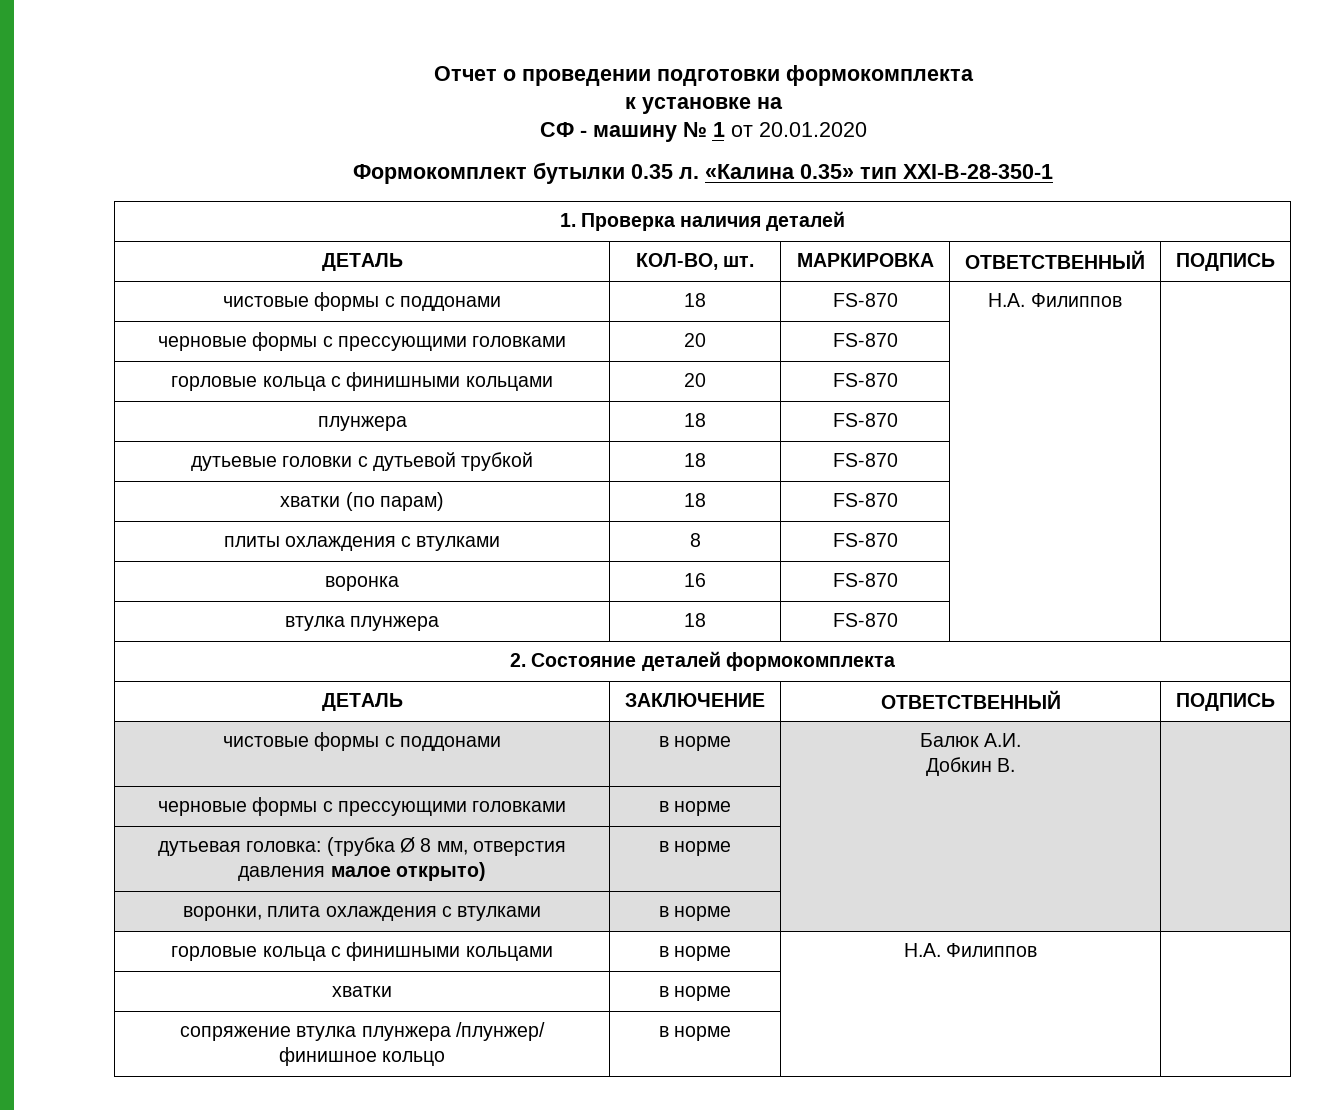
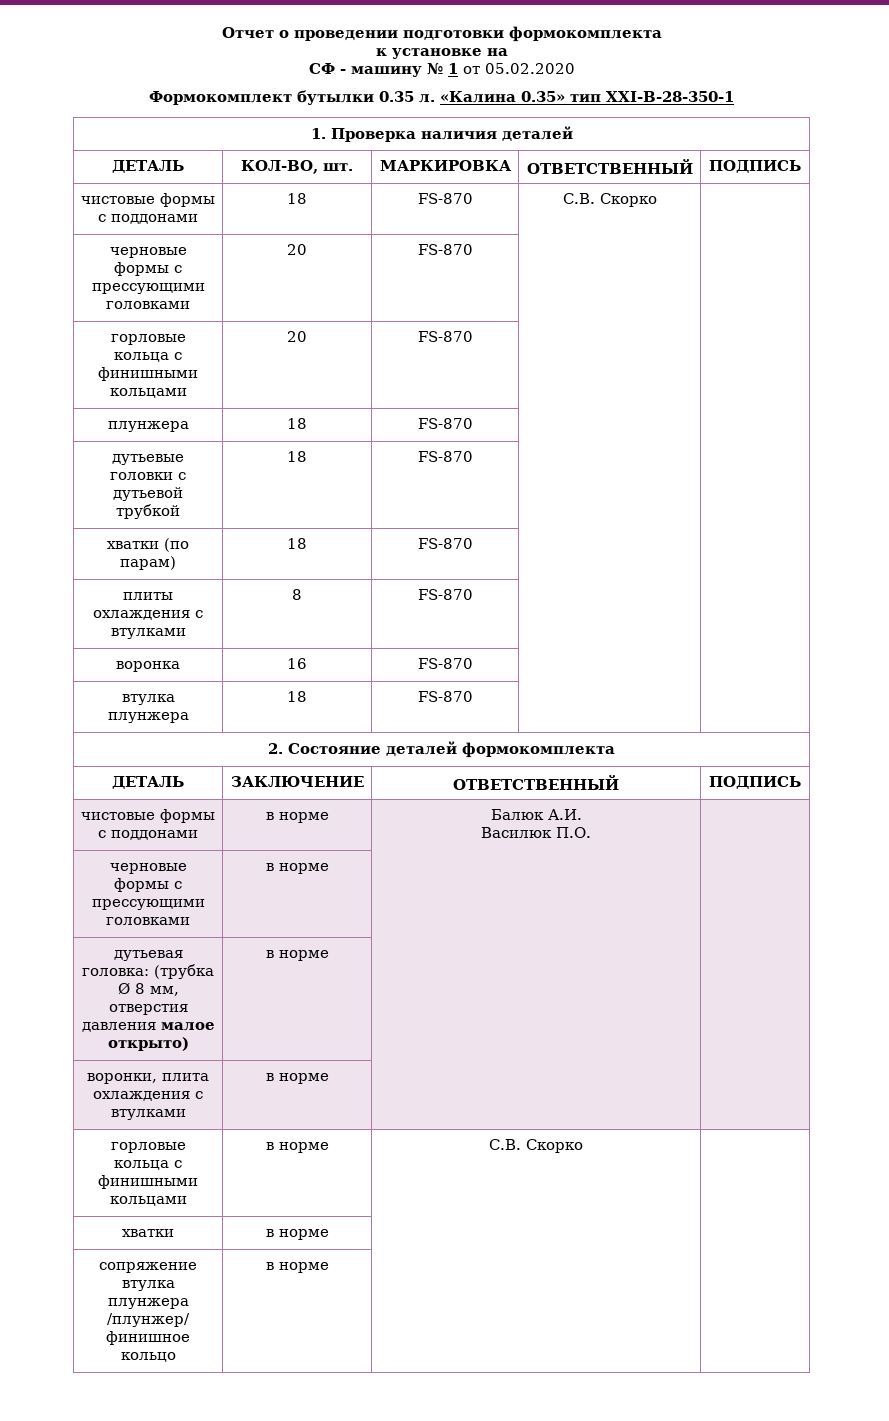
- СФ - машину № 1 от 20.01.2020
+ СФ - машину № 1 от 05.02.2020
- чистовые формы с поддонами | 18 | FS-870 | Н.А. Филиппов |
+ чистовые формы с поддонами | 18 | FS-870 | С.В. Скорко |
  чистовые формы с поддонами | в норме | Балюк А.И.
- Добкин В. |
+ Василюк П.О. |
- горловые кольца с финишными кольцами | в норме | Н.А. Филиппов |
+ горловые кольца с финишными кольцами | в норме | С.В. Скорко |

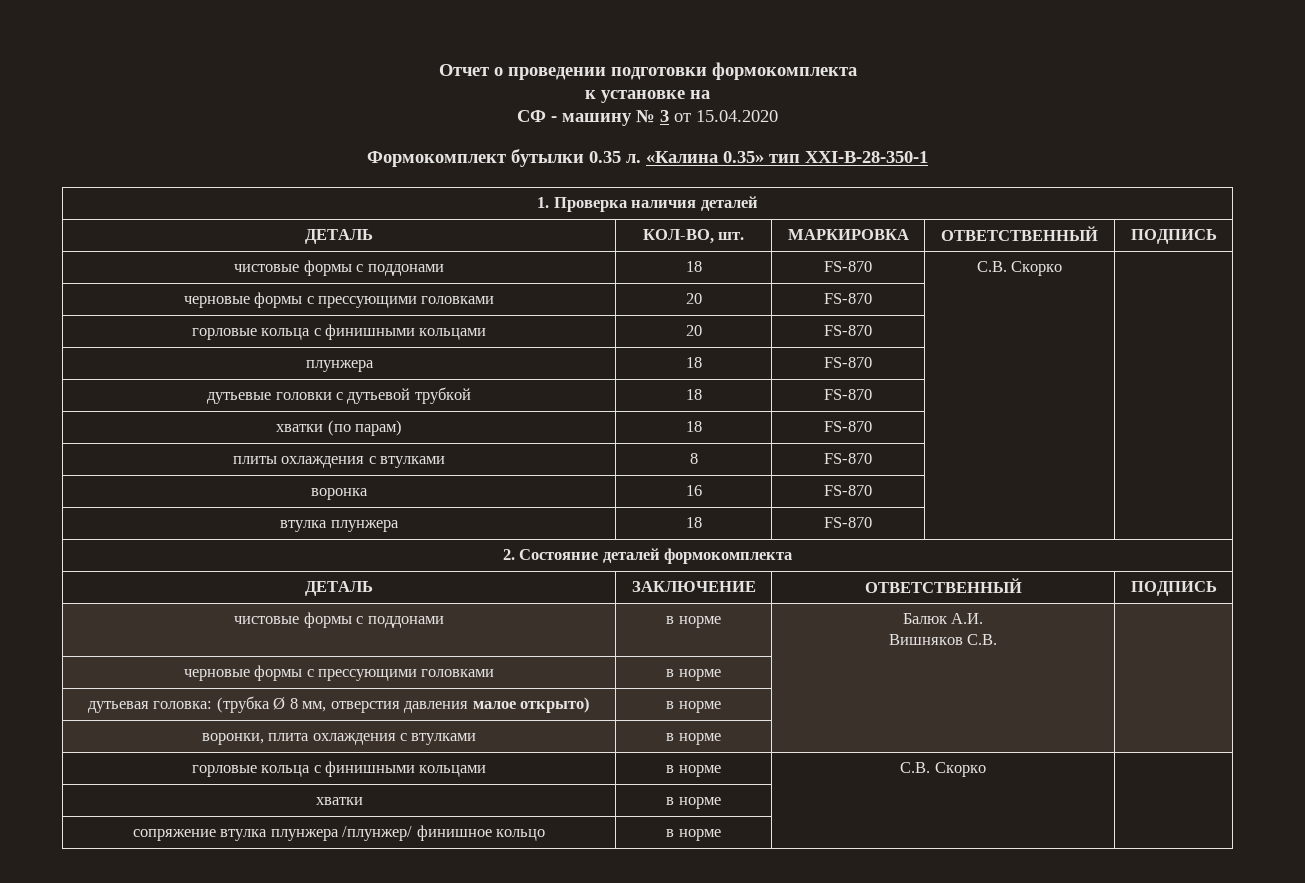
- СФ - машину № 1 от 05.02.2020
+ СФ - машину № 3 от 15.04.2020
  чистовые формы с поддонами | в норме | Балюк А.И.
- Василюк П.О. |
+ Вишняков С.В. |

